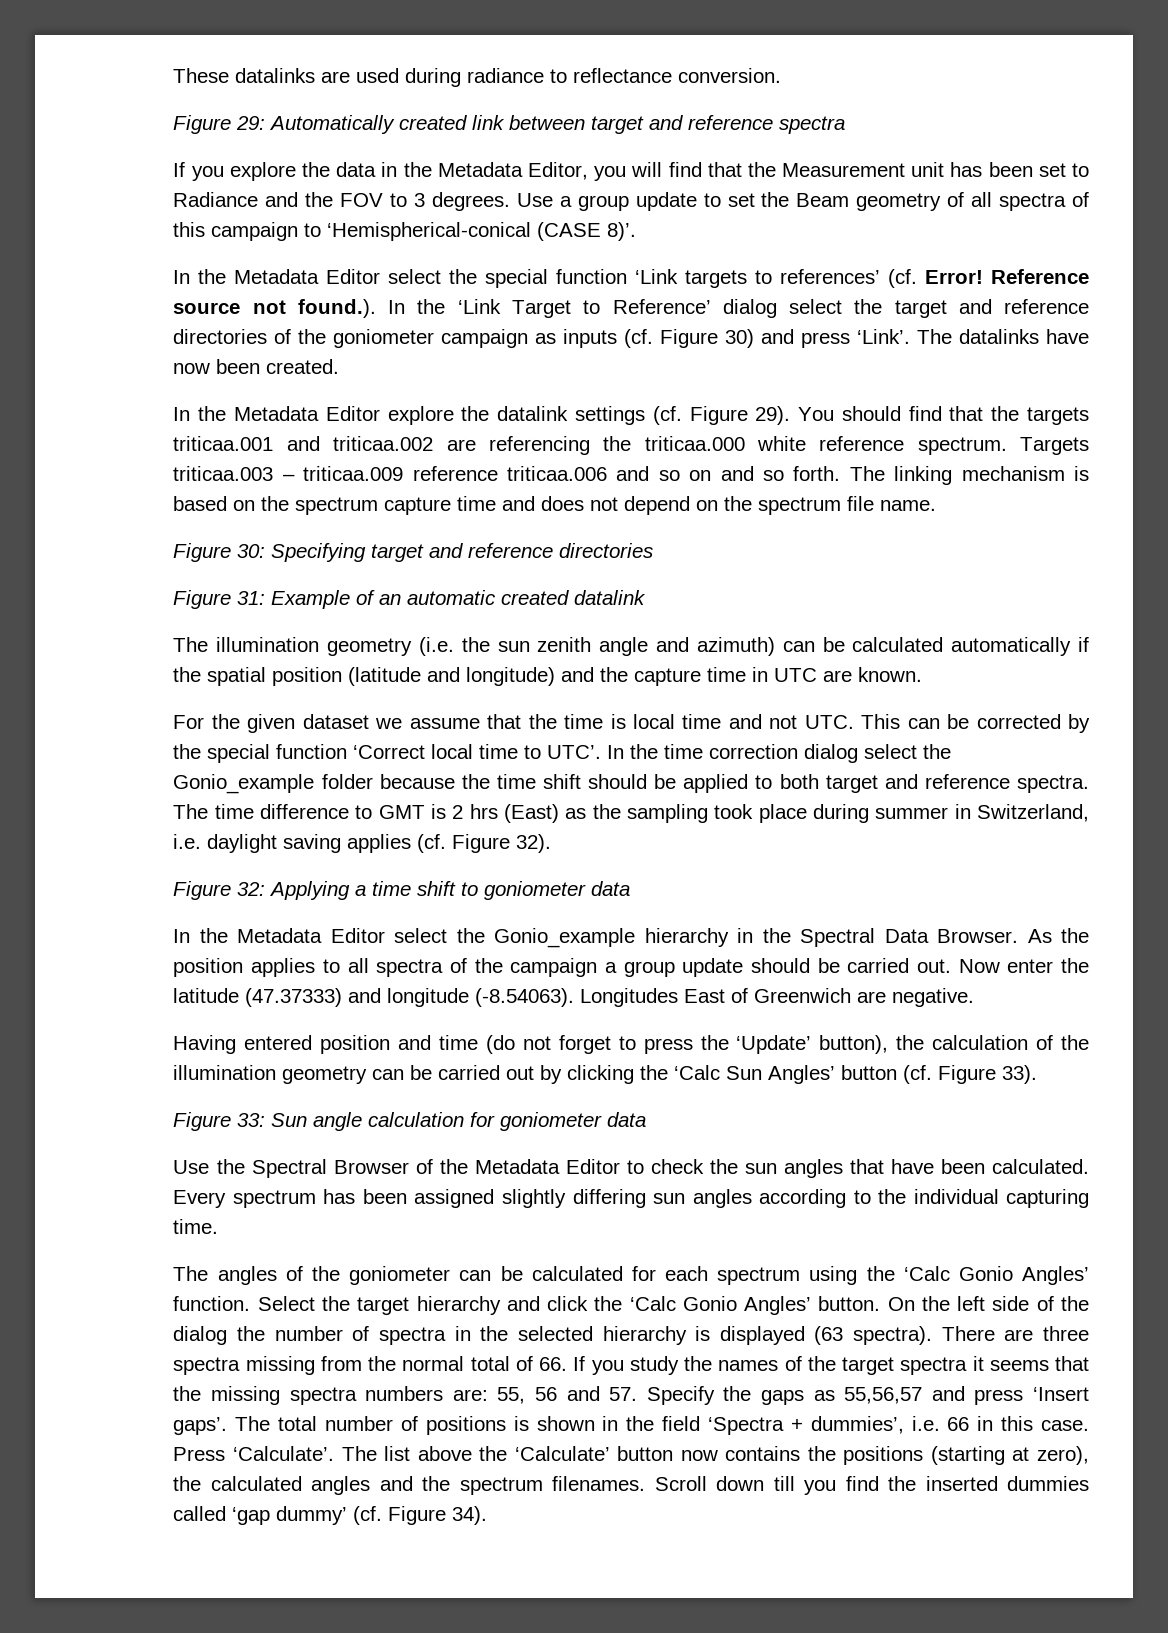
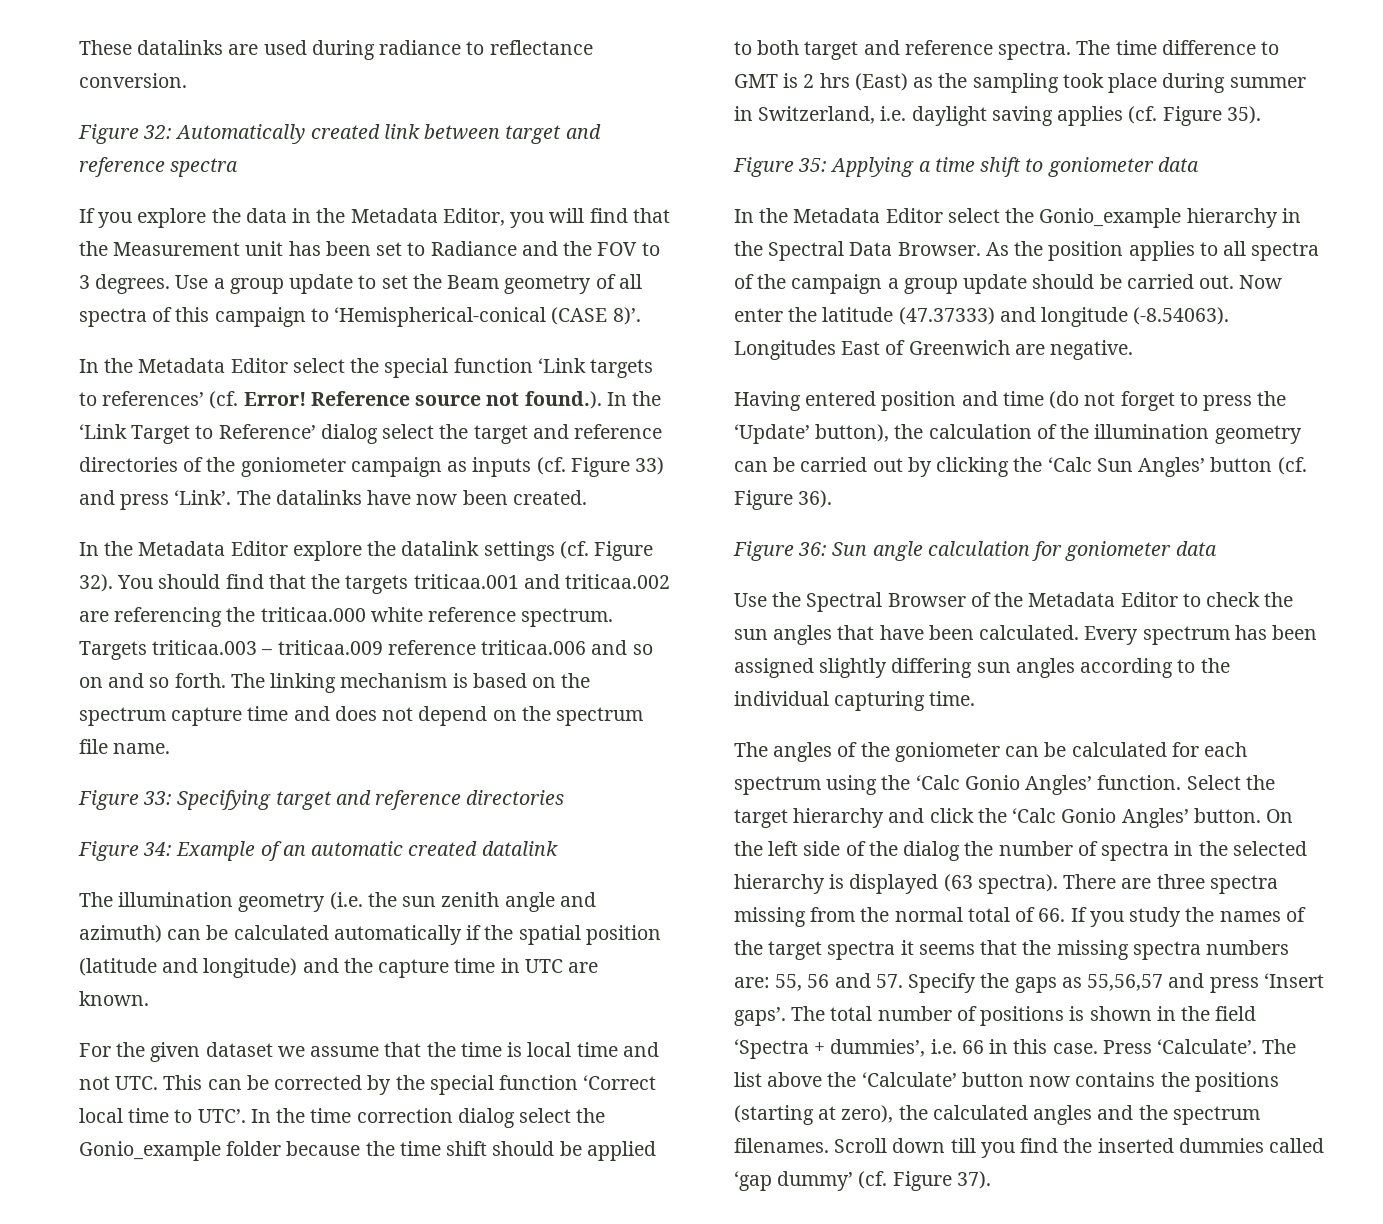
- Figure 29: Automatically created link between target and reference spectra
+ Figure 32: Automatically created link between target and reference spectra
- Reference source not found.). In the ‘Link Target to Reference’ dialog select the target and reference directories of the goniometer campaign as inputs (cf. Figure 30) and press ‘Link’.
+ Reference source not found.). In the ‘Link Target to Reference’ dialog select the target and reference directories of the goniometer campaign as inputs (cf. Figure 33) and press ‘Link’.
- In the Metadata Editor explore the datalink settings (cf. Figure 29).
+ In the Metadata Editor explore the datalink settings (cf. Figure 32).
- Figure 30: Specifying target and reference directories
+ Figure 33: Specifying target and reference directories
- Figure 31: Example of an automatic created datalink
+ Figure 34: Example of an automatic created datalink
- The time difference to GMT is 2 hrs (East) as the sampling took place during summer in Switzerland, i.e. daylight saving applies (cf. Figure 32).
- Figure 32: Applying a time shift to goniometer data
+ The time difference to GMT is 2 hrs (East) as the sampling took place during summer in Switzerland, i.e. daylight saving applies (cf. Figure 35).
+ Figure 35: Applying a time shift to goniometer data
- Having entered position and time (do not forget to press the ‘Update’ button), the calculation of the illumination geometry can be carried out by clicking the ‘Calc Sun Angles’ button (cf. Figure 33).
- Figure 33: Sun angle calculation for goniometer data
+ Having entered position and time (do not forget to press the ‘Update’ button), the calculation of the illumination geometry can be carried out by clicking the ‘Calc Sun Angles’ button (cf. Figure 36).
+ Figure 36: Sun angle calculation for goniometer data
- Scroll down till you find the inserted dummies called ‘gap dummy’ (cf. Figure 34).
+ Scroll down till you find the inserted dummies called ‘gap dummy’ (cf. Figure 37).

